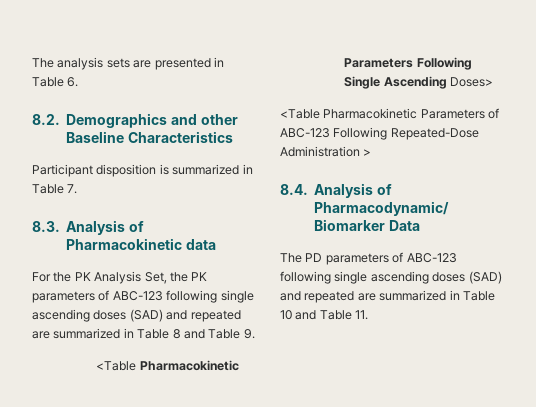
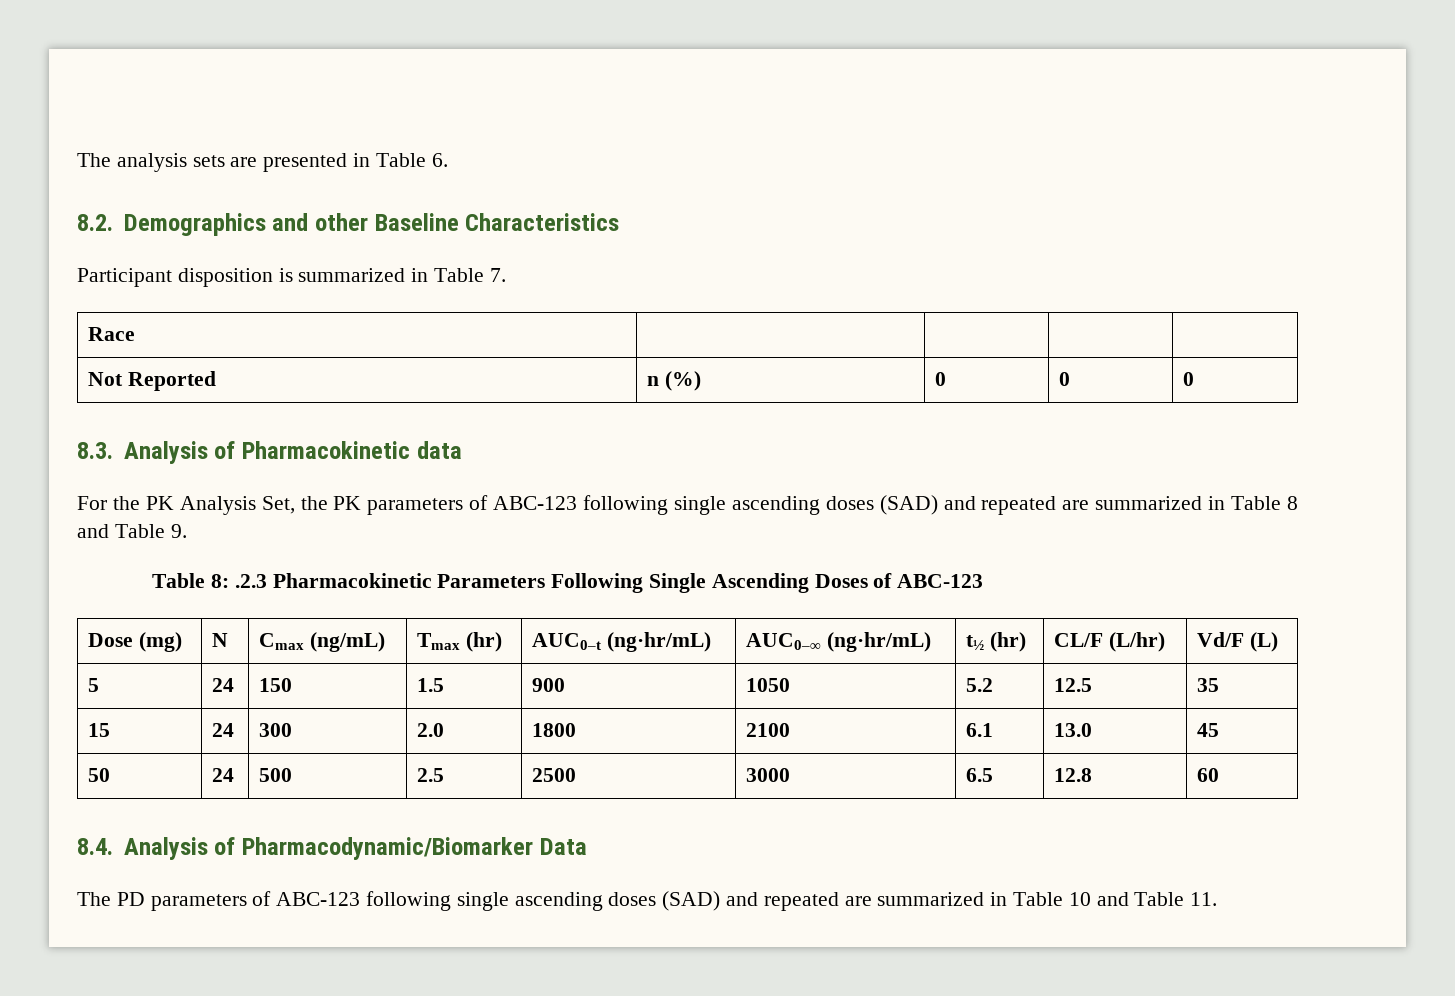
+ Race | | | |
+ Not Reported | n (%) | 0 | 0 | 0
- <Table Pharmacokinetic Parameters Following Single Ascending Doses>
- <Table Pharmacokinetic Parameters of ABC-123 Following Repeated-Dose Administration >
+ Table 8: .2.3 Pharmacokinetic Parameters Following Single Ascending Doses of ABC-123
+ Dose (mg) | N | Cmax (ng/mL) | Tmax (hr) | AUC0–t (ng·hr/mL) | AUC0–∞ (ng·hr/mL) | t½ (hr) | CL/F (L/hr) | Vd/F (L)
+ 5 | 24 | 150 | 1.5 | 900 | 1050 | 5.2 | 12.5 | 35
+ 15 | 24 | 300 | 2.0 | 1800 | 2100 | 6.1 | 13.0 | 45
+ 50 | 24 | 500 | 2.5 | 2500 | 3000 | 6.5 | 12.8 | 60

